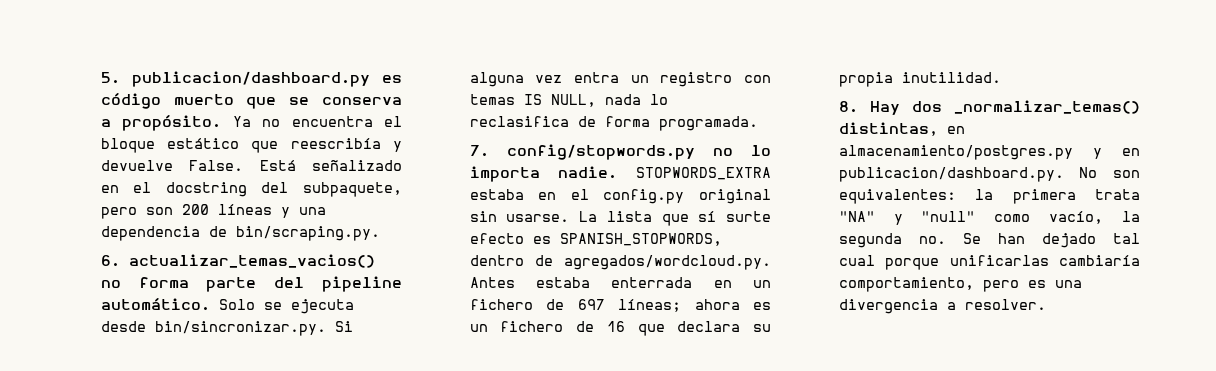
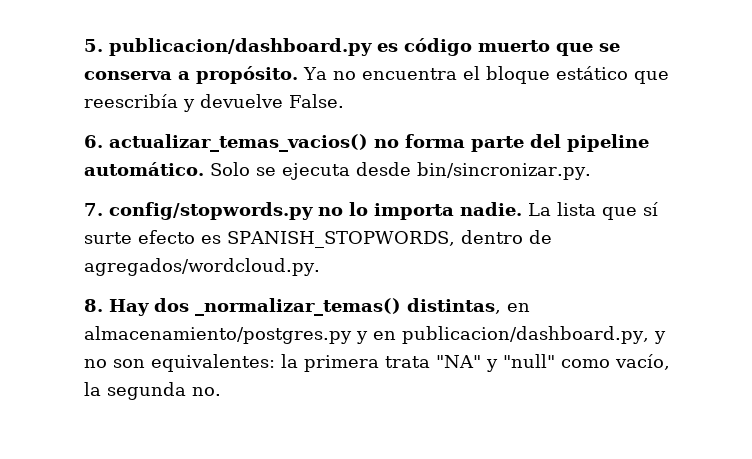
- Está señalizado en el docstring del subpaquete, pero son 200 líneas y una dependencia de bin/scraping.py.
- Solo se ejecuta desde bin/sincronizar.py. Si alguna vez entra un registro con temas IS NULL, nada lo reclasifica de forma programada.
+ Solo se ejecuta desde bin/sincronizar.py.
- STOPWORDS_EXTRA estaba en el config.py original sin usarse.
- La lista que sí surte efecto es SPANISH_STOPWORDS, dentro de agregados/wordcloud.py. Antes estaba enterrada en un fichero de 697 líneas; ahora es un fichero de 16 que declara su propia inutilidad.
+ La lista que sí surte efecto es SPANISH_STOPWORDS, dentro de agregados/wordcloud.py.
- 8. Hay dos _normalizar_temas() distintas, en almacenamiento/postgres.py y en publicacion/dashboard.py. No son equivalentes: la primera trata "NA" y "null" como vacío, la segunda no. Se han dejado tal cual porque unificarlas cambiaría comportamiento, pero es una divergencia a resolver.
+ 8. Hay dos _normalizar_temas() distintas, en almacenamiento/postgres.py y en publicacion/dashboard.py, y no son equivalentes: la primera trata "NA" y "null" como vacío, la segunda no.

